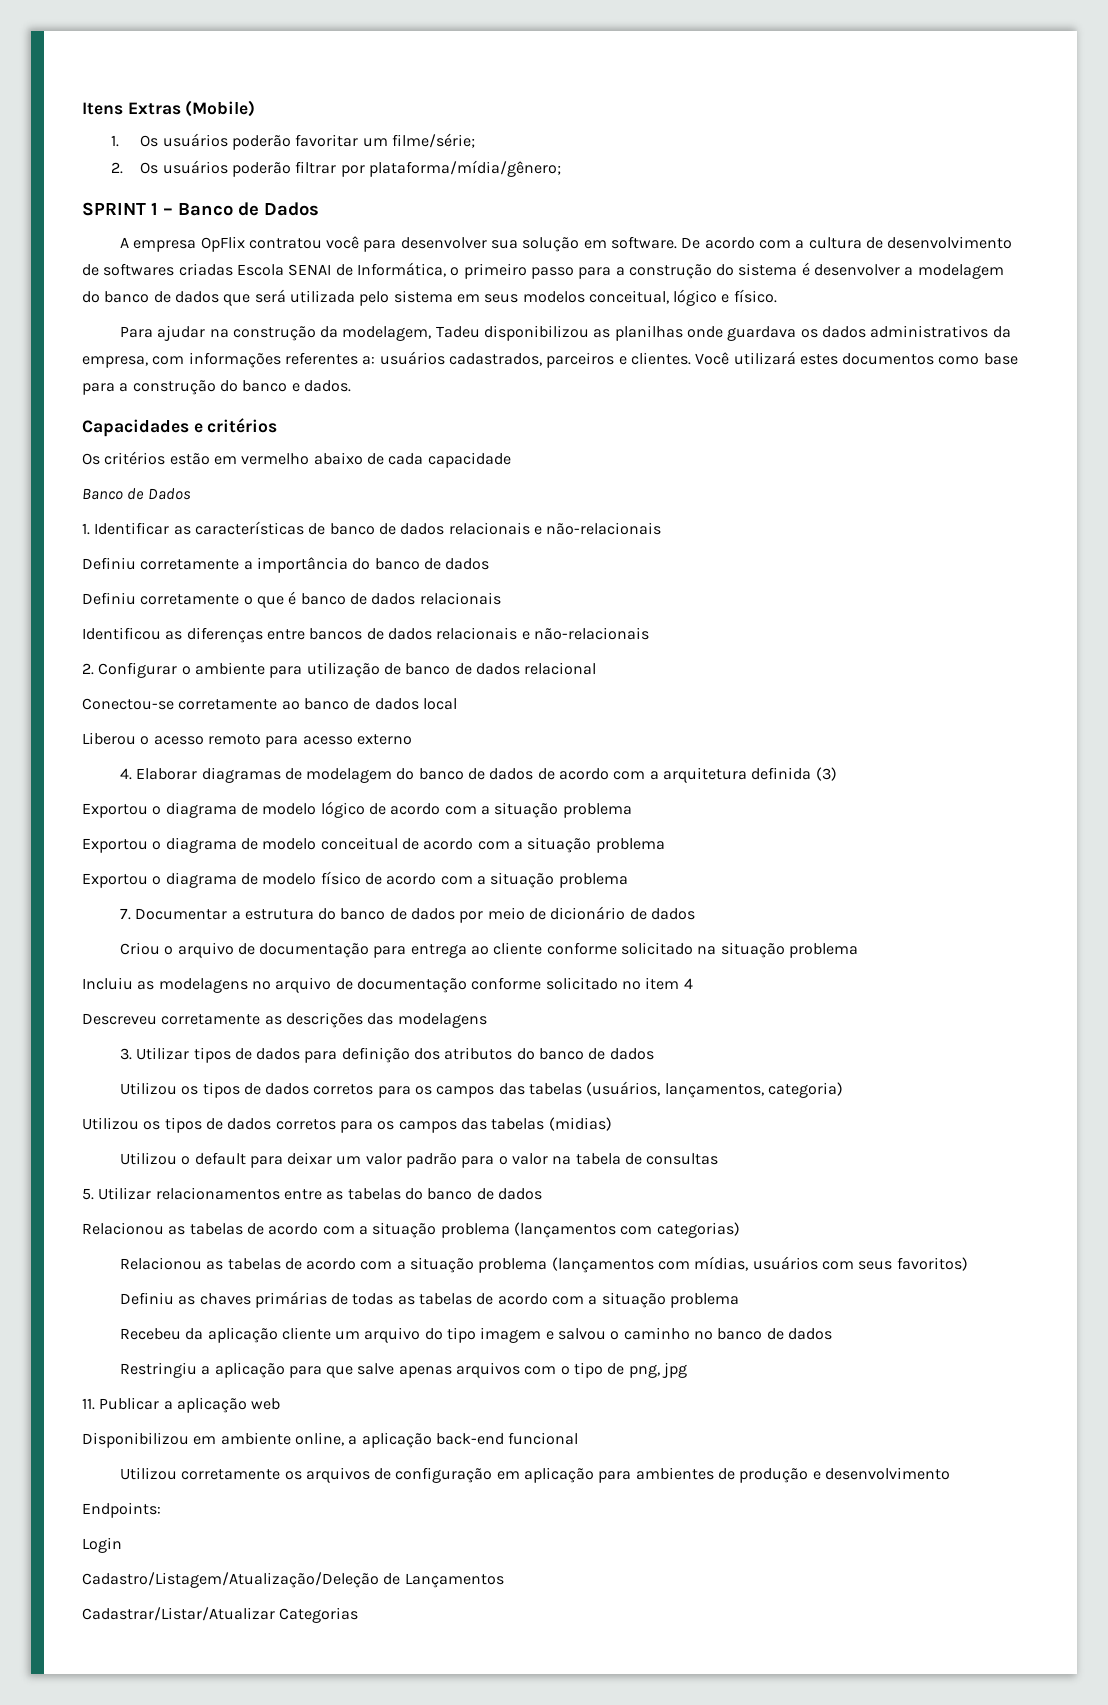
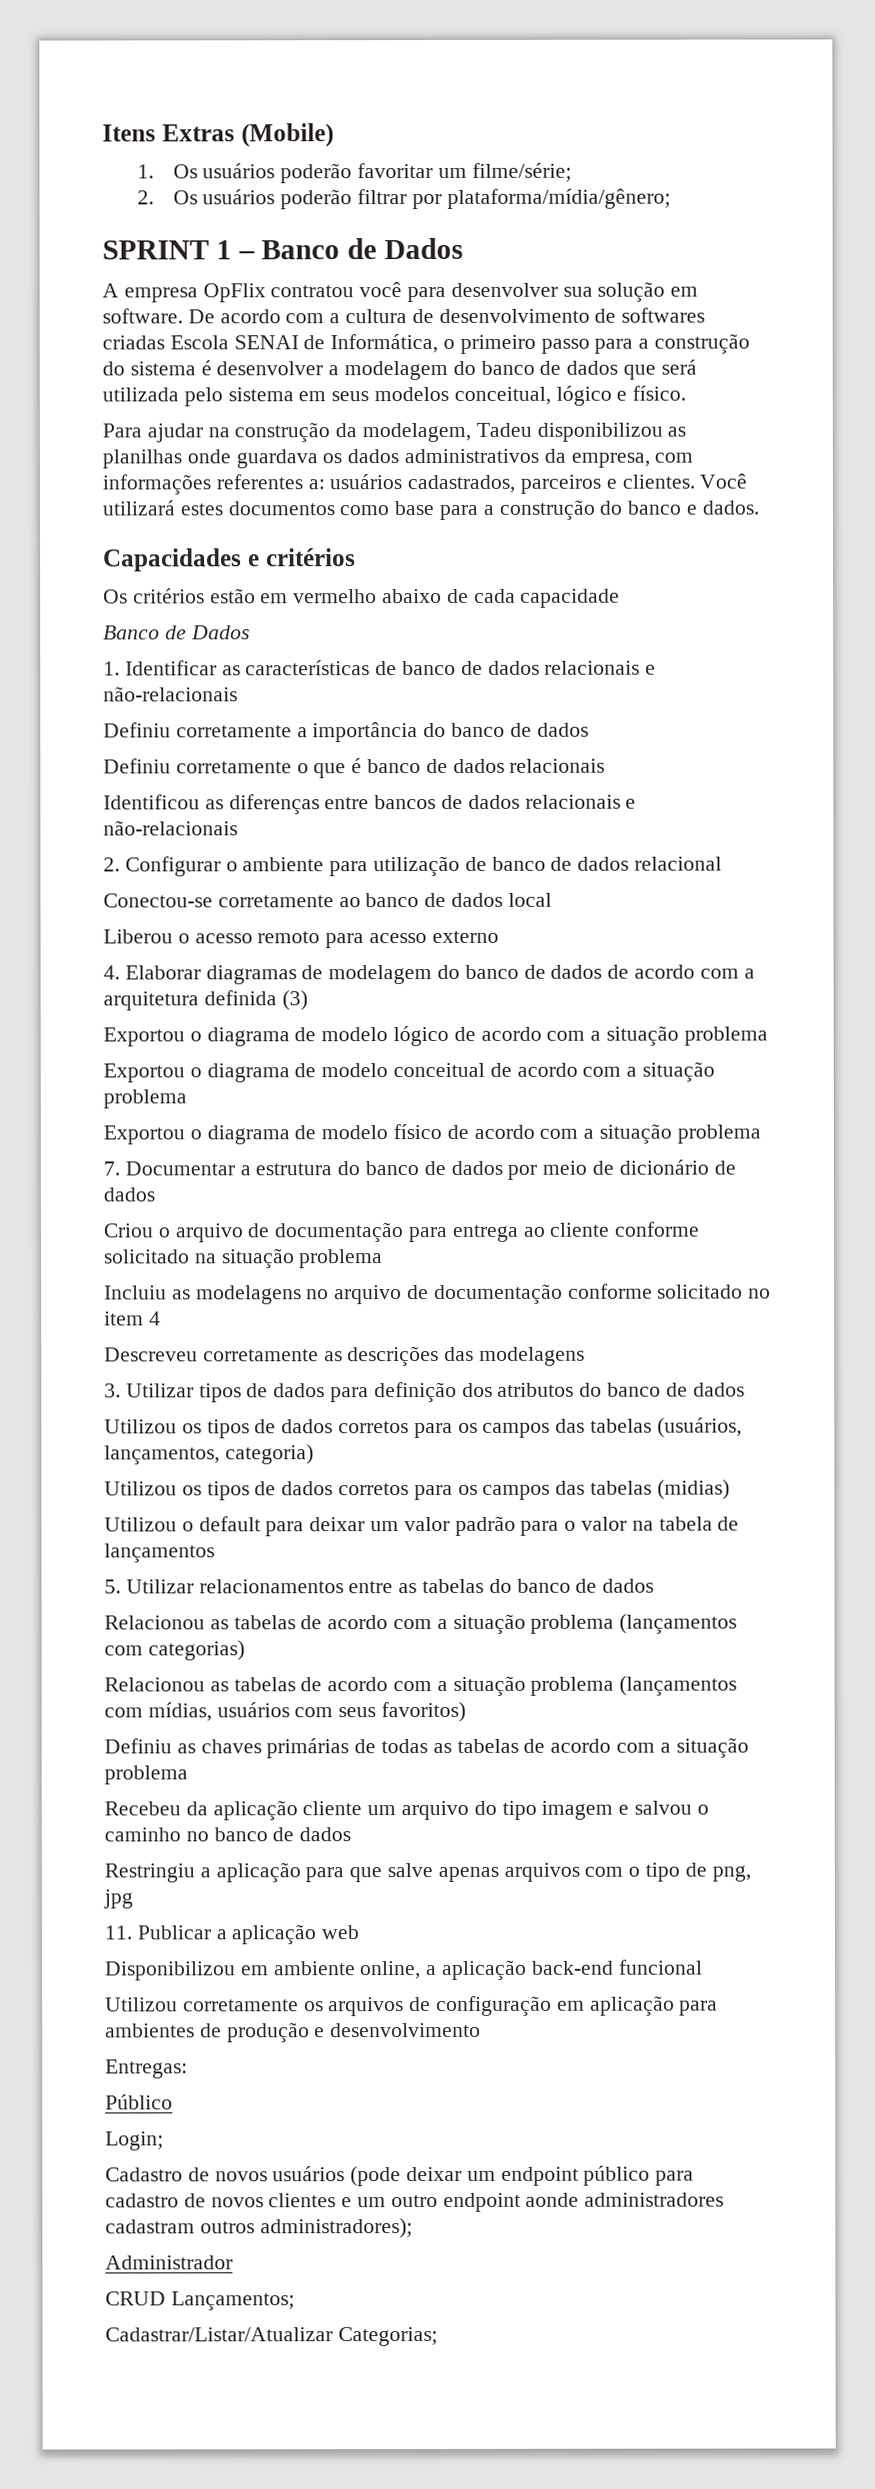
- Utilizou o default para deixar um valor padrão para o valor na tabela de consultas
+ Utilizou o default para deixar um valor padrão para o valor na tabela de lançamentos
- Endpoints:
- Login
- Cadastro/Listagem/Atualização/Deleção de Lançamentos
+ Entregas:
+ Público
+ Login;
+ Cadastro de novos usuários (pode deixar um endpoint público para cadastro de novos clientes e um outro endpoint aonde administradores cadastram outros administradores);
+ Administrador
+ CRUD Lançamentos;
- Cadastrar/Listar/Atualizar Categorias
+ Cadastrar/Listar/Atualizar Categorias;

